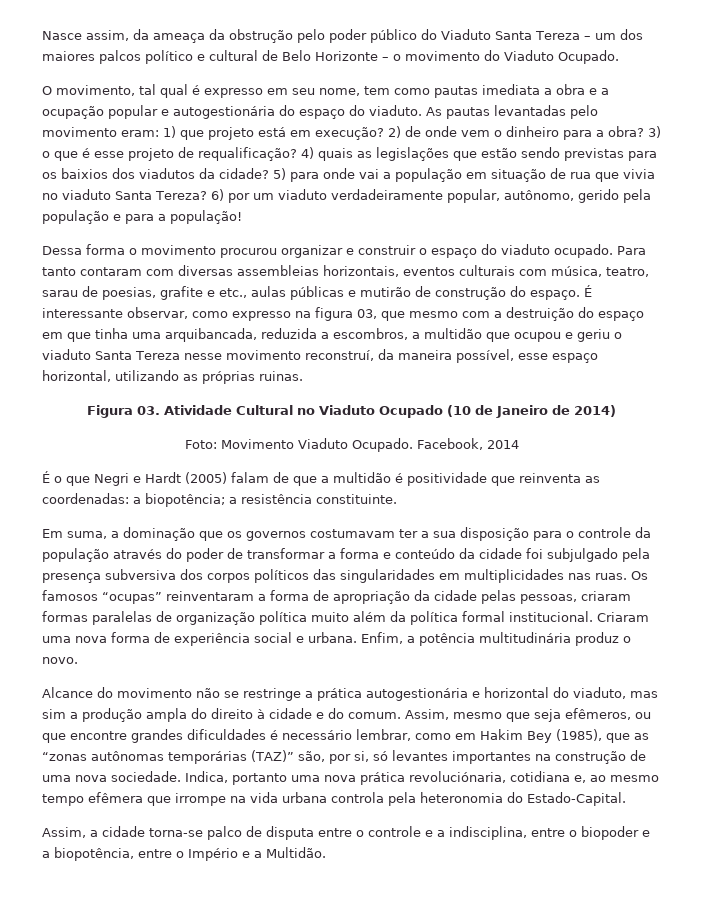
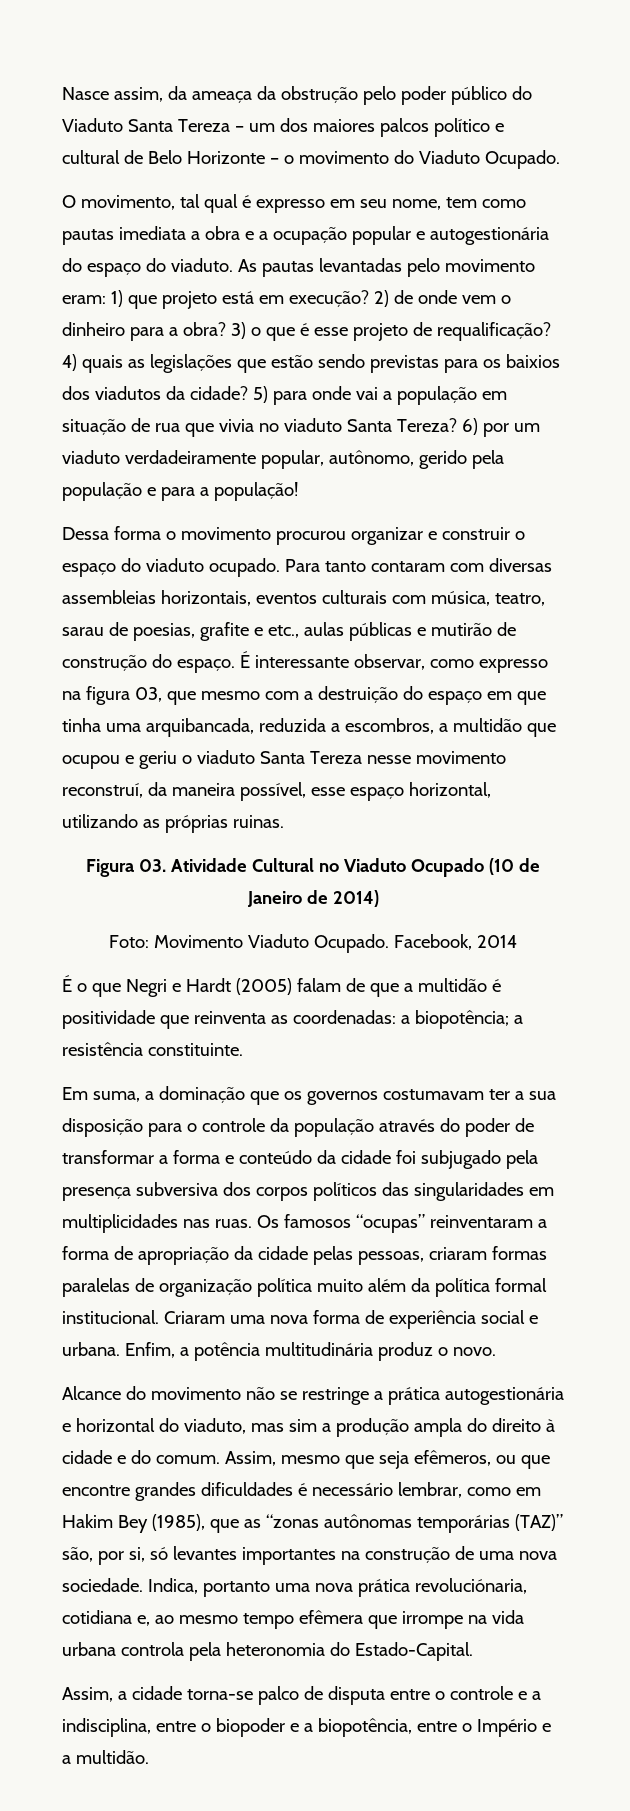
- Em suma, a dominação que os governos costumavam ter a sua disposição para o controle da população através do poder de transformar a forma e conteúdo da cidade foi subjulgado pela presença subversiva dos corpos políticos das singularidades em multiplicidades nas ruas.
+ Em suma, a dominação que os governos costumavam ter a sua disposição para o controle da população através do poder de transformar a forma e conteúdo da cidade foi subjugado pela presença subversiva dos corpos políticos das singularidades em multiplicidades nas ruas.
- Assim, a cidade torna-se palco de disputa entre o controle e a indisciplina, entre o biopoder e a biopotência, entre o Império e a Multidão.
+ Assim, a cidade torna-se palco de disputa entre o controle e a indisciplina, entre o biopoder e a biopotência, entre o Império e a multidão.

